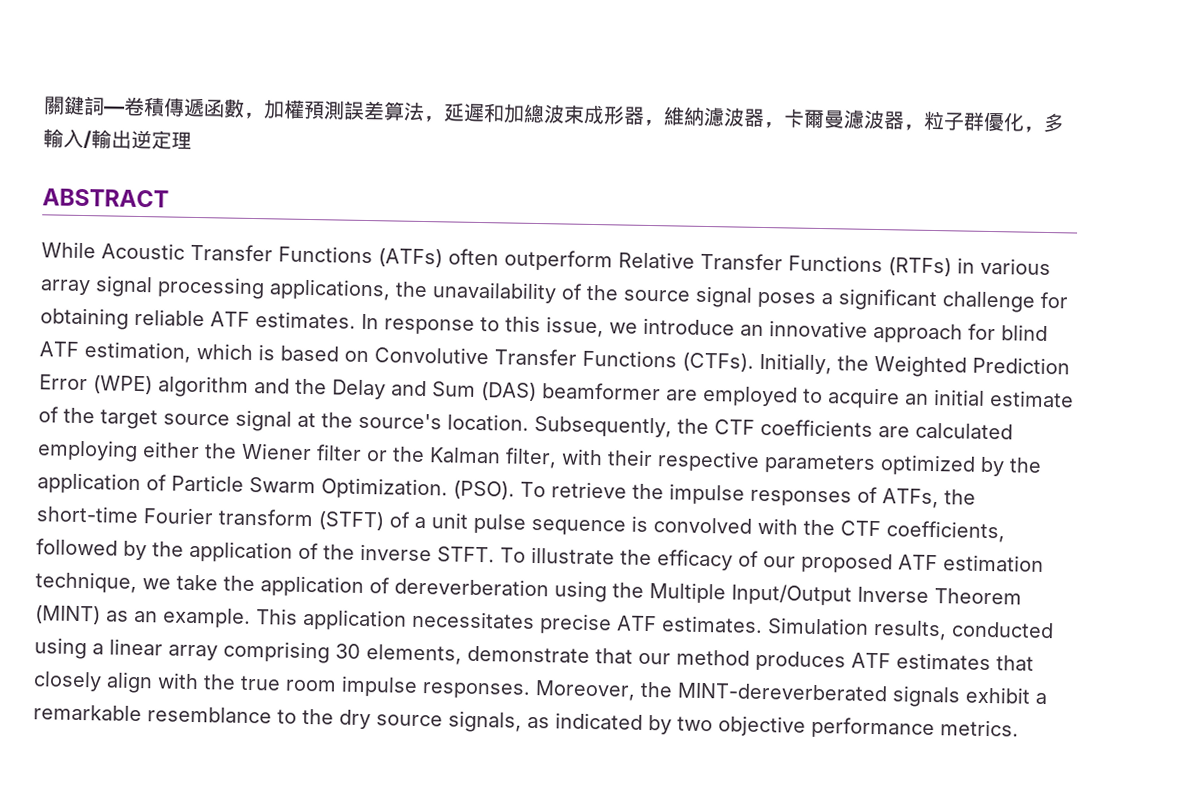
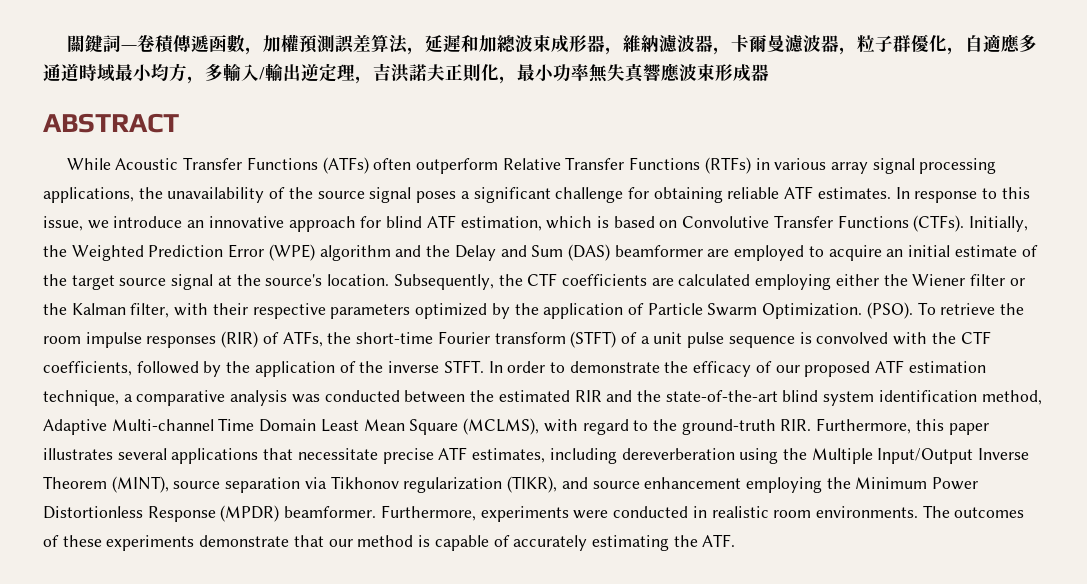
- 關鍵詞―卷積傳遞函數，加權預測誤差算法，延遲和加總波束成形器，維納濾波器，卡爾曼濾波器，粒子群優化，多輸入/輸出逆定理
+ 關鍵詞―卷積傳遞函數，加權預測誤差算法，延遲和加總波束成形器，維納濾波器，卡爾曼濾波器，粒子群優化，自適應多通道時域最小均方，多輸入/輸出逆定理，吉洪諾夫正則化，最小功率無失真響應波束形成器
- To retrieve the impulse responses of ATFs, the short-time Fourier transform (STFT) of a unit pulse sequence is convolved with the CTF coefficients, followed by the application of the inverse STFT.
+ To retrieve the room impulse responses (RIR) of ATFs, the short-time Fourier transform (STFT) of a unit pulse sequence is convolved with the CTF coefficients, followed by the application of the inverse STFT.
- To illustrate the efficacy of our proposed ATF estimation technique, we take the application of dereverberation using the Multiple Input/Output Inverse Theorem (MINT) as an example. This application necessitates precise ATF estimates. Simulation results, conducted using a linear array comprising 30 elements, demonstrate that our method produces ATF estimates that closely align with the true room impulse responses. Moreover, the MINT-dereverberated signals exhibit a remarkable resemblance to the dry source signals, as indicated by two objective performance metrics.
+ In order to demonstrate the efficacy of our proposed ATF estimation technique, a comparative analysis was conducted between the estimated RIR and the state-of-the-art blind system identification method, Adaptive Multi-channel Time Domain Least Mean Square (MCLMS), with regard to the ground-truth RIR. Furthermore, this paper illustrates several applications that necessitate precise ATF estimates, including dereverberation using the Multiple Input/Output Inverse Theorem (MINT), source separation via Tikhonov regularization (TIKR), and source enhancement employing the Minimum Power Distortionless Response (MPDR) beamformer. Furthermore, experiments were conducted in realistic room environments. The outcomes of these experiments demonstrate that our method is capable of accurately estimating the ATF.

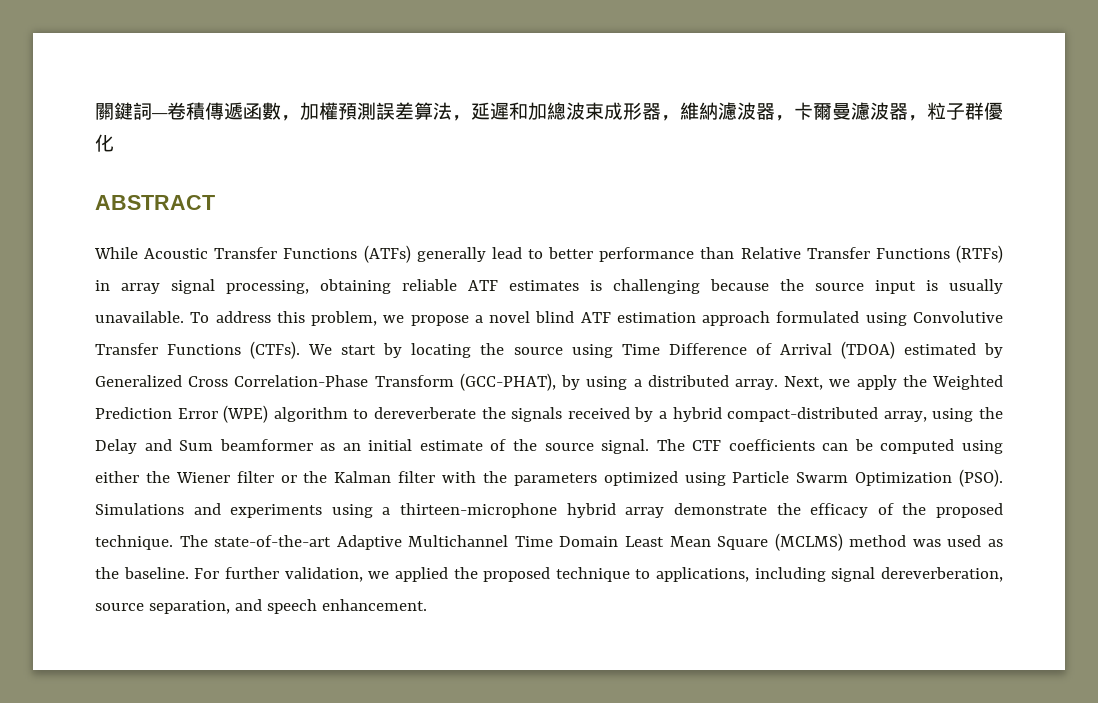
- 關鍵詞―卷積傳遞函數，加權預測誤差算法，延遲和加總波束成形器，維納濾波器，卡爾曼濾波器，粒子群優化，自適應多通道時域最小均方，多輸入/輸出逆定理，吉洪諾夫正則化，最小功率無失真響應波束形成器
+ 關鍵詞―卷積傳遞函數，加權預測誤差算法，延遲和加總波束成形器，維納濾波器，卡爾曼濾波器，粒子群優化
- While Acoustic Transfer Functions (ATFs) often outperform Relative Transfer Functions (RTFs) in various array signal processing applications, the unavailability of the source signal poses a significant challenge for obtaining reliable ATF estimates. In response to this issue, we introduce an innovative approach for blind ATF estimation, which is based on Convolutive Transfer Functions (CTFs). Initially, the Weighted Prediction Error (WPE) algorithm and the Delay and Sum (DAS) beamformer are employed to acquire an initial estimate of the target source signal at the source's location. Subsequently, the CTF coefficients are calculated employing either the Wiener filter or the Kalman filter, with their respective parameters optimized by the application of Particle Swarm Optimization. (PSO). To retrieve the room impulse responses (RIR) of ATFs, the short-time Fourier transform (STFT) of a unit pulse sequence is convolved with the CTF coefficients, followed by the application of the inverse STFT. In order to demonstrate the efficacy of our proposed ATF estimation technique, a comparative analysis was conducted between the estimated RIR and the state-of-the-art blind system identification method, Adaptive Multi-channel Time Domain Least Mean Square (MCLMS), with regard to the ground-truth RIR. Furthermore, this paper illustrates several applications that necessitate precise ATF estimates, including dereverberation using the Multiple Input/Output Inverse Theorem (MINT), source separation via Tikhonov regularization (TIKR), and source enhancement employing the Minimum Power Distortionless Response (MPDR) beamformer. Furthermore, experiments were conducted in realistic room environments. The outcomes of these experiments demonstrate that our method is capable of accurately estimating the ATF.
+ While Acoustic Transfer Functions (ATFs) generally lead to better performance than Relative Transfer Functions (RTFs) in array signal processing, obtaining reliable ATF estimates is challenging because the source input is usually unavailable. To address this problem, we propose a novel blind ATF estimation approach formulated using Convolutive Transfer Functions (CTFs). We start by locating the source using Time Difference of Arrival (TDOA) estimated by Generalized Cross Correlation-Phase Transform (GCC-PHAT), by using a distributed array. Next, we apply the Weighted Prediction Error (WPE) algorithm to dereverberate the signals received by a hybrid compact-distributed array, using the Delay and Sum beamformer as an initial estimate of the source signal. The CTF coefficients can be computed using either the Wiener filter or the Kalman filter with the parameters optimized using Particle Swarm Optimization (PSO). Simulations and experiments using a thirteen-microphone hybrid array demonstrate the efficacy of the proposed technique. The state-of-the-art Adaptive Multichannel Time Domain Least Mean Square (MCLMS) method was used as the baseline. For further validation, we applied the proposed technique to applications, including signal dereverberation, source separation, and speech enhancement.

